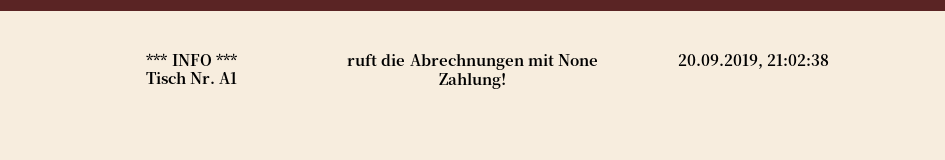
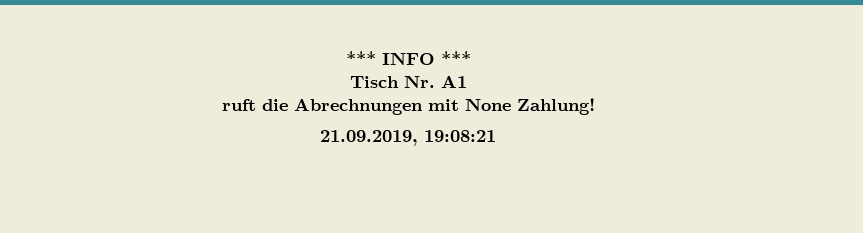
- 20.09.2019, 21:02:38
+ 21.09.2019, 19:08:21

